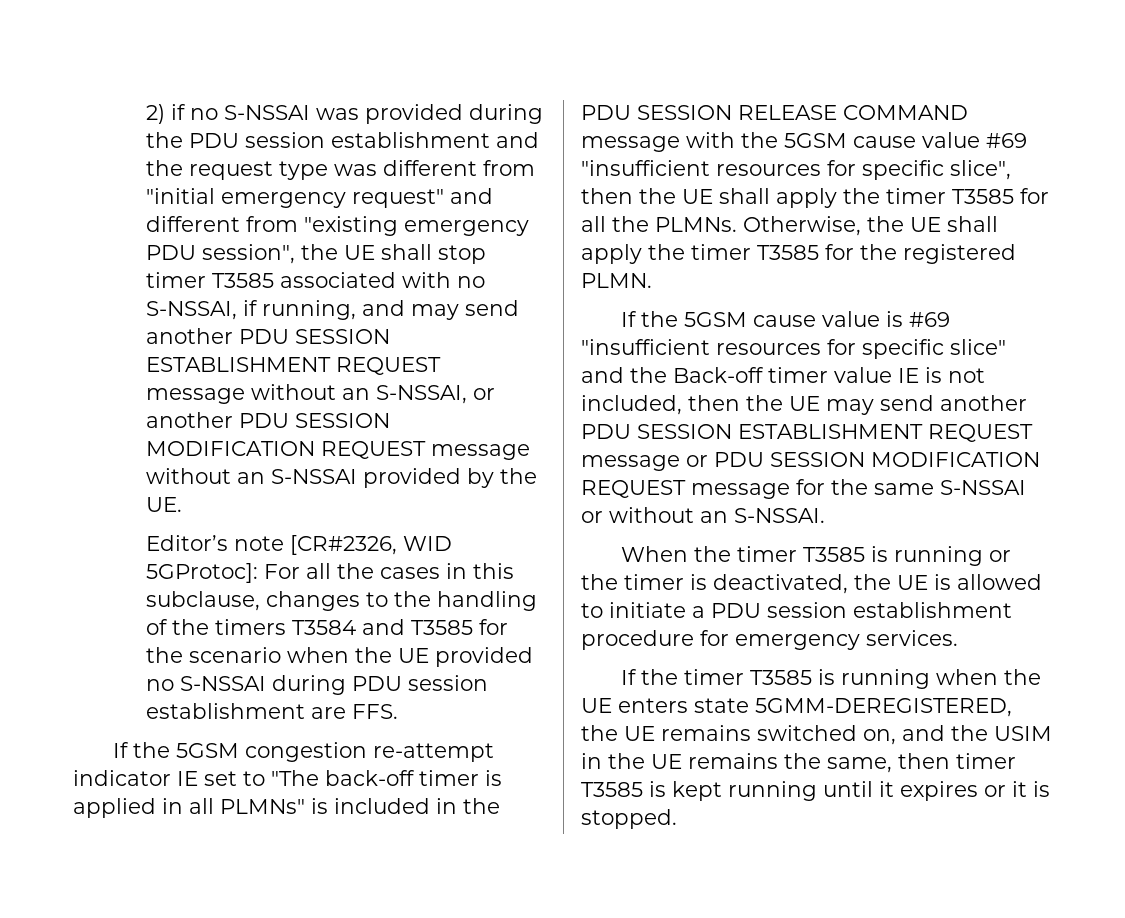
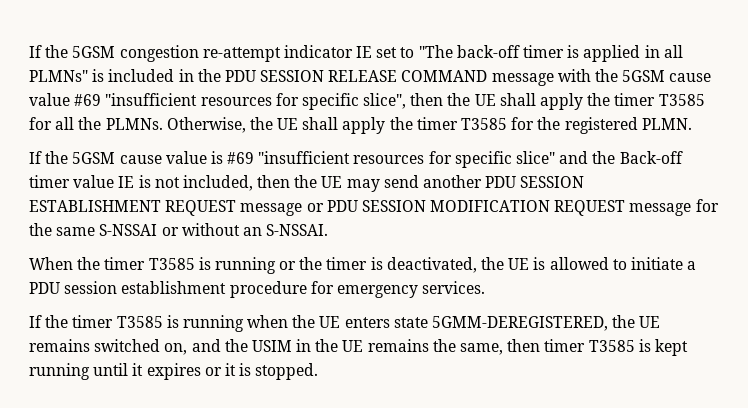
- 2) if no S-NSSAI was provided during the PDU session establishment and the request type was different from "initial emergency request" and different from "existing emergency PDU session", the UE shall stop timer T3585 associated with no S-NSSAI, if running, and may send another PDU SESSION ESTABLISHMENT REQUEST message without an S-NSSAI, or another PDU SESSION MODIFICATION REQUEST message without an S-NSSAI provided by the UE.
- Editor’s note [CR#2326, WID 5GProtoc]: For all the cases in this subclause, changes to the handling of the timers T3584 and T3585 for the scenario when the UE provided no S-NSSAI during PDU session establishment are FFS.

